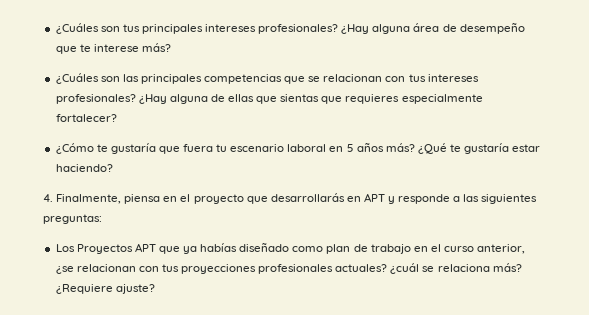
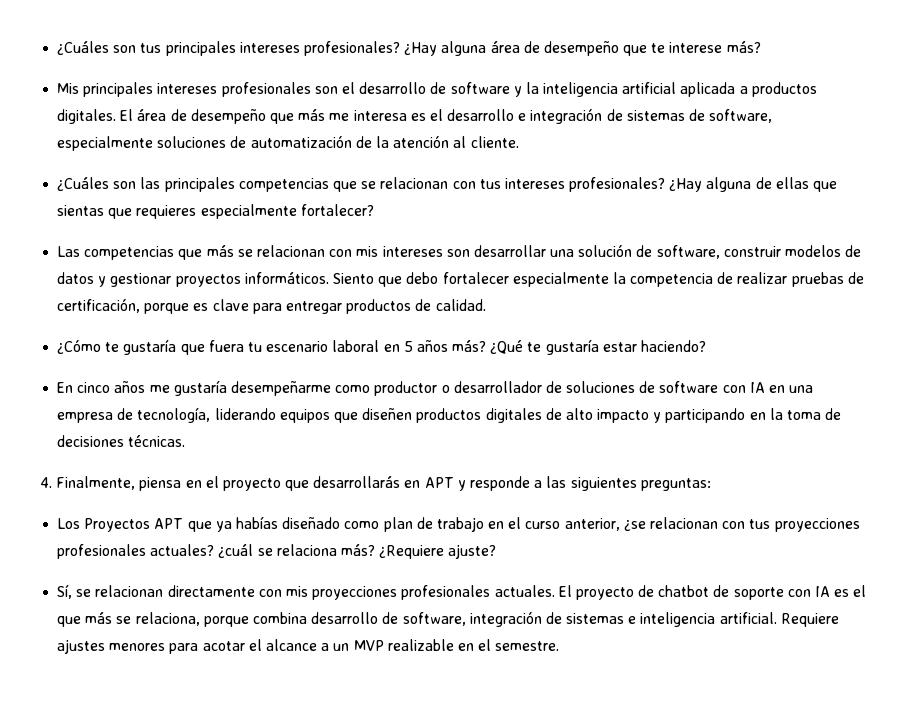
+ Mis principales intereses profesionales son el desarrollo de software y la inteligencia artificial aplicada a productos digitales. El área de desempeño que más me interesa es el desarrollo e integración de sistemas de software, especialmente soluciones de automatización de la atención al cliente.
+ Las competencias que más se relacionan con mis intereses son desarrollar una solución de software, construir modelos de datos y gestionar proyectos informáticos. Siento que debo fortalecer especialmente la competencia de realizar pruebas de certificación, porque es clave para entregar productos de calidad.
+ En cinco años me gustaría desempeñarme como productor o desarrollador de soluciones de software con IA en una empresa de tecnología, liderando equipos que diseñen productos digitales de alto impacto y participando en la toma de decisiones técnicas.
+ Sí, se relacionan directamente con mis proyecciones profesionales actuales. El proyecto de chatbot de soporte con IA es el que más se relaciona, porque combina desarrollo de software, integración de sistemas e inteligencia artificial. Requiere ajustes menores para acotar el alcance a un MVP realizable en el semestre.

